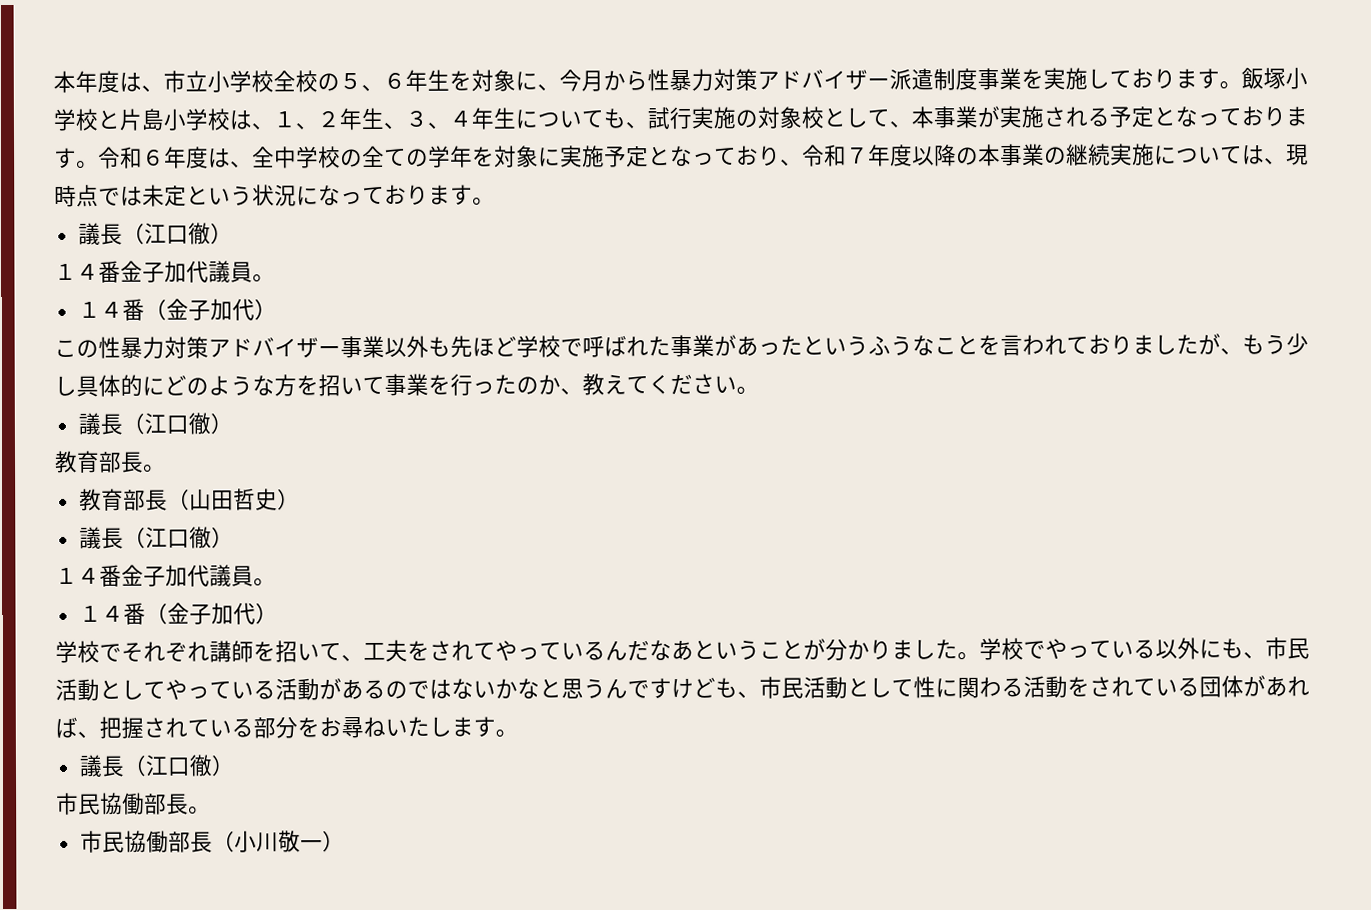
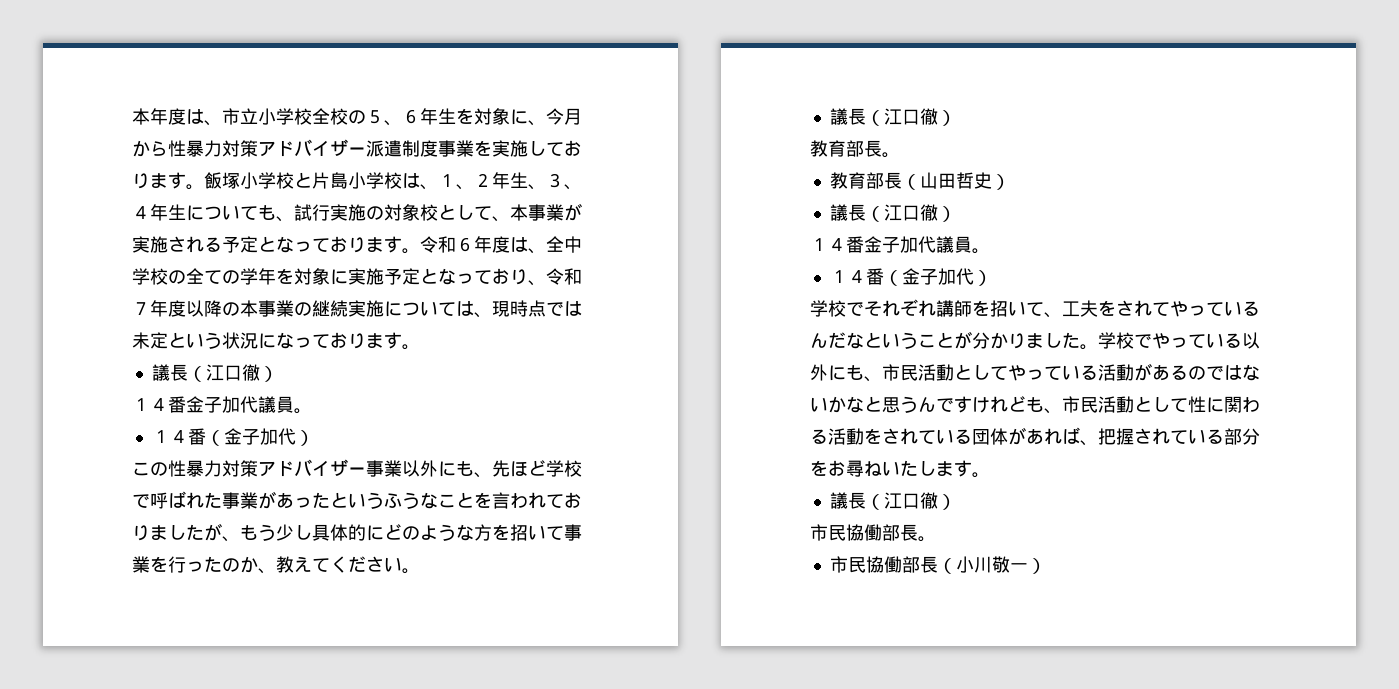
- この性暴力対策アドバイザー事業以外も先ほど学校で呼ばれた事業があったというふうなことを言われておりましたが、もう少し具体的にどのような方を招いて事業を行ったのか、教えてください。
+ この性暴力対策アドバイザー事業以外にも、先ほど学校で呼ばれた事業があったというふうなことを言われておりましたが、もう少し具体的にどのような方を招いて事業を行ったのか、教えてください。
- 学校でそれぞれ講師を招いて、工夫をされてやっているんだなあということが分かりました。
+ 学校でそれぞれ講師を招いて、工夫をされてやっているんだなということが分かりました。
- 学校でやっている以外にも、市民活動としてやっている活動があるのではないかなと思うんですけども、市民活動として性に関わる活動をされている団体があれば、把握されている部分をお尋ねいたします。
+ 学校でやっている以外にも、市民活動としてやっている活動があるのではないかなと思うんですけれども、市民活動として性に関わる活動をされている団体があれば、把握されている部分をお尋ねいたします。

